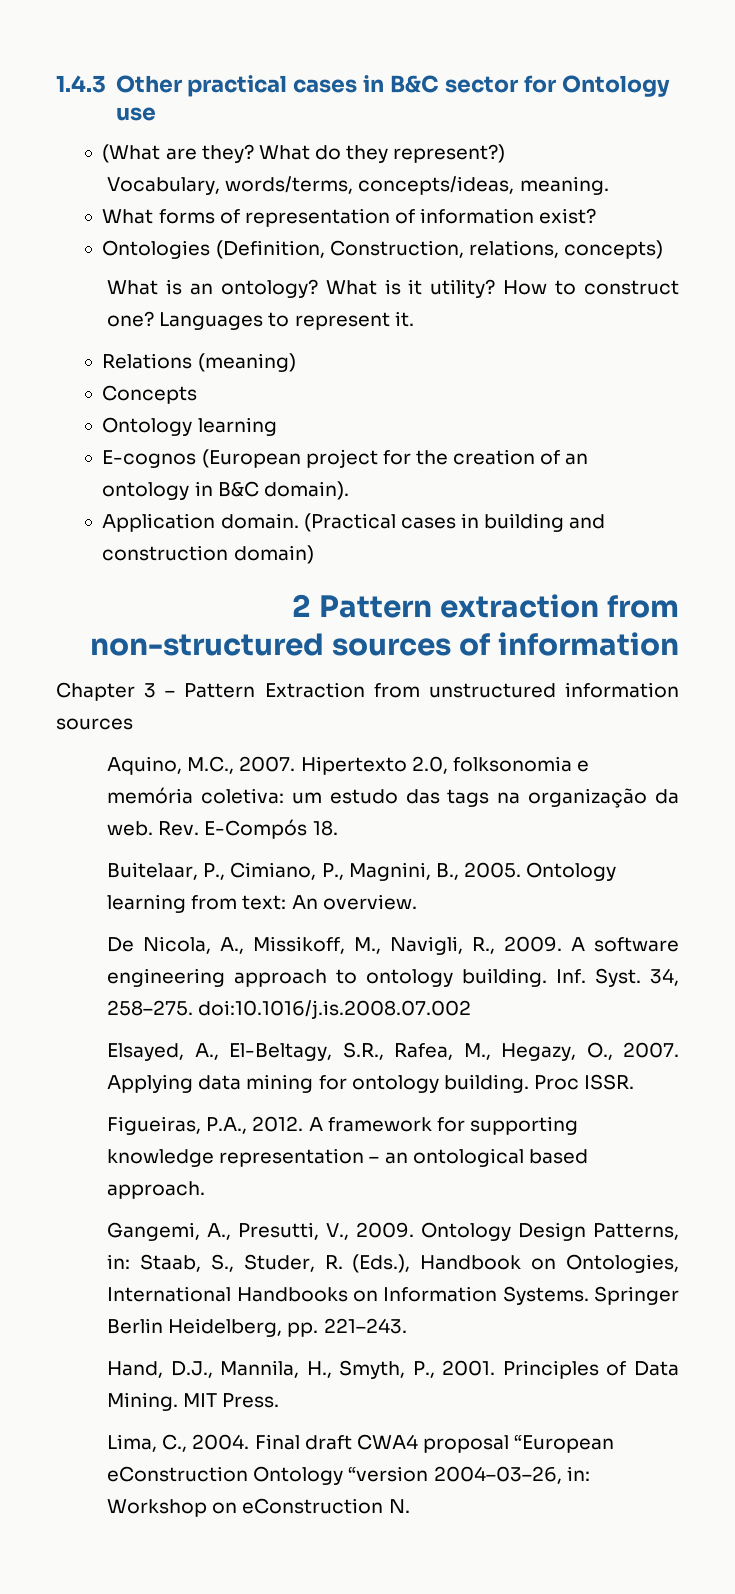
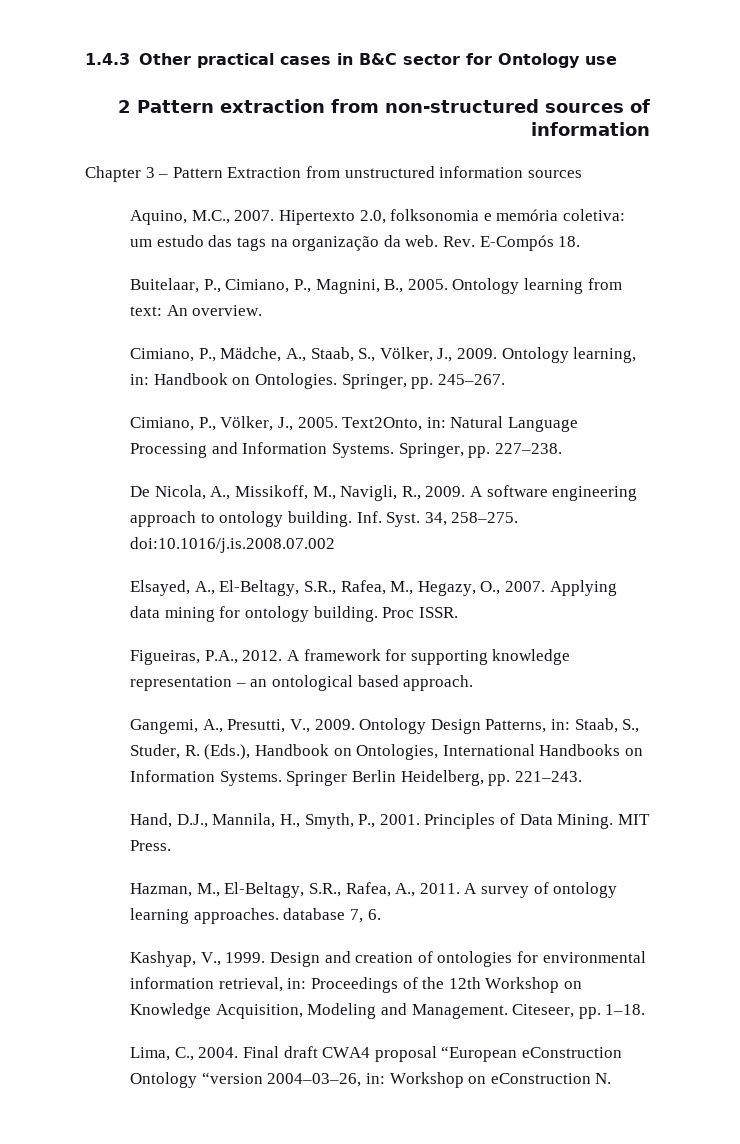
- (What are they? What do they represent?)
- Vocabulary, words/terms, concepts/ideas, meaning.
- What forms of representation of information exist?
- Ontologies (Definition, Construction, relations, concepts)
- What is an ontology? What is it utility? How to construct one? Languages to represent it.
- Relations (meaning)
- Concepts
- Ontology learning
- E-cognos (European project for the creation of an ontology in B&C domain).
- Application domain. (Practical cases in building and construction domain)
+ Cimiano, P., Mädche, A., Staab, S., Völker, J., 2009. Ontology learning, in: Handbook on Ontologies. Springer, pp. 245–267.
+ Cimiano, P., Völker, J., 2005. Text2Onto, in: Natural Language Processing and Information Systems. Springer, pp. 227–238.
+ Hazman, M., El-Beltagy, S.R., Rafea, A., 2011. A survey of ontology learning approaches. database 7, 6.
+ Kashyap, V., 1999. Design and creation of ontologies for environmental information retrieval, in: Proceedings of the 12th Workshop on Knowledge Acquisition, Modeling and Management. Citeseer, pp. 1–18.

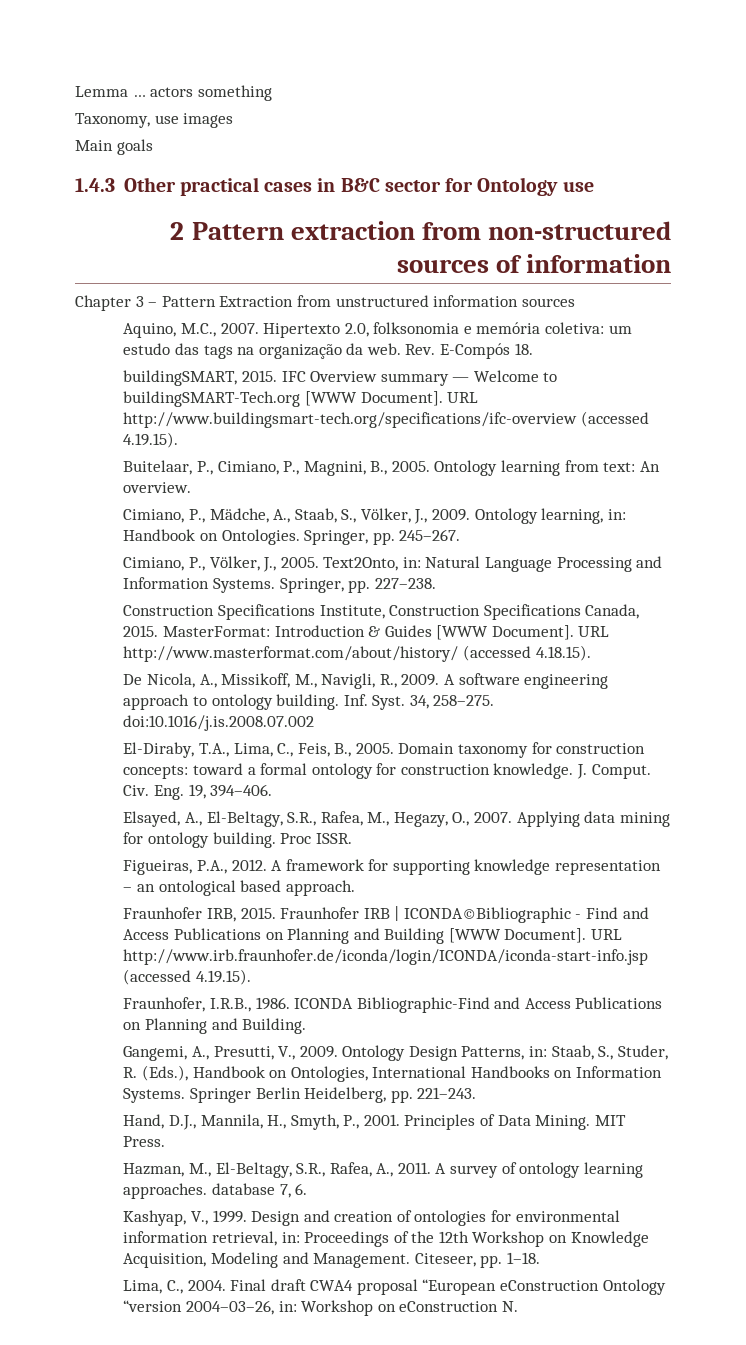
+ Lemma … actors something
+ Taxonomy, use images
+ Main goals
+ buildingSMART, 2015. IFC Overview summary — Welcome to buildingSMART-Tech.org [WWW Document]. URL http://www.buildingsmart-tech.org/specifications/ifc-overview (accessed 4.19.15).
+ Construction Specifications Institute, Construction Specifications Canada, 2015. MasterFormat: Introduction & Guides [WWW Document]. URL http://www.masterformat.com/about/history/ (accessed 4.18.15).
+ El-Diraby, T.A., Lima, C., Feis, B., 2005. Domain taxonomy for construction concepts: toward a formal ontology for construction knowledge. J. Comput. Civ. Eng. 19, 394–406.
+ Fraunhofer IRB, 2015. Fraunhofer IRB | ICONDA©Bibliographic - Find and Access Publications on Planning and Building [WWW Document]. URL http://www.irb.fraunhofer.de/iconda/login/ICONDA/iconda-start-info.jsp (accessed 4.19.15).
+ Fraunhofer, I.R.B., 1986. ICONDA Bibliographic-Find and Access Publications on Planning and Building.

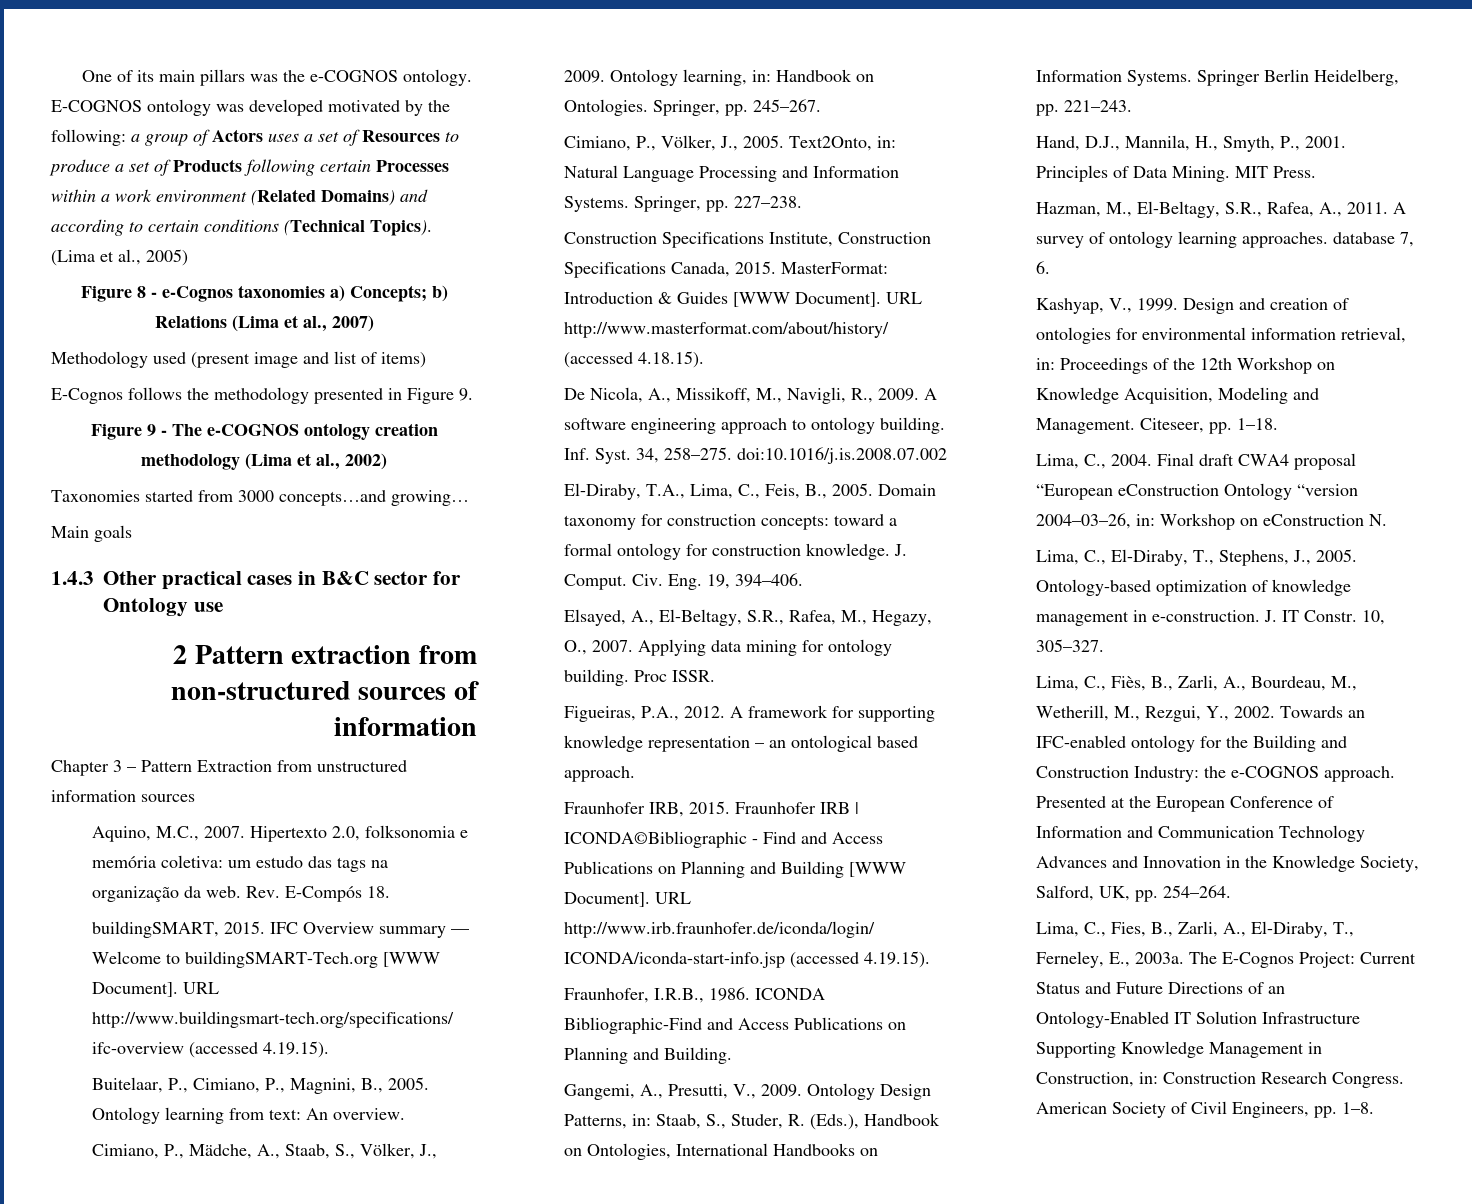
- Lemma … actors something
- Taxonomy, use images
+ One of its main pillars was the e-COGNOS ontology. E-COGNOS ontology was developed motivated by the following: a group of Actors uses a set of Resources to produce a set of Products following certain Processes within a work environment (Related Domains) and according to certain conditions (Technical Topics). (Lima et al., 2005)
+ Figure 8 - e-Cognos taxonomies a) Concepts; b) Relations (Lima et al., 2007)
+ Methodology used (present image and list of items)
+ E-Cognos follows the methodology presented in Figure 9.
+ Figure 9 - The e-COGNOS ontology creation methodology (Lima et al., 2002)
+ Taxonomies started from 3000 concepts…and growing…
+ Lima, C., El-Diraby, T., Stephens, J., 2005. Ontology-based optimization of knowledge management in e-construction. J. IT Constr. 10, 305–327.
+ Lima, C., Fiès, B., Zarli, A., Bourdeau, M., Wetherill, M., Rezgui, Y., 2002. Towards an IFC-enabled ontology for the Building and Construction Industry: the e-COGNOS approach. Presented at the European Conference of Information and Communication Technology Advances and Innovation in the Knowledge Society, Salford, UK, pp. 254–264.
+ Lima, C., Fies, B., Zarli, A., El-Diraby, T., Ferneley, E., 2003a. The E-Cognos Project: Current Status and Future Directions of an Ontology-Enabled IT Solution Infrastructure Supporting Knowledge Management in Construction, in: Construction Research Congress. American Society of Civil Engineers, pp. 1–8.

